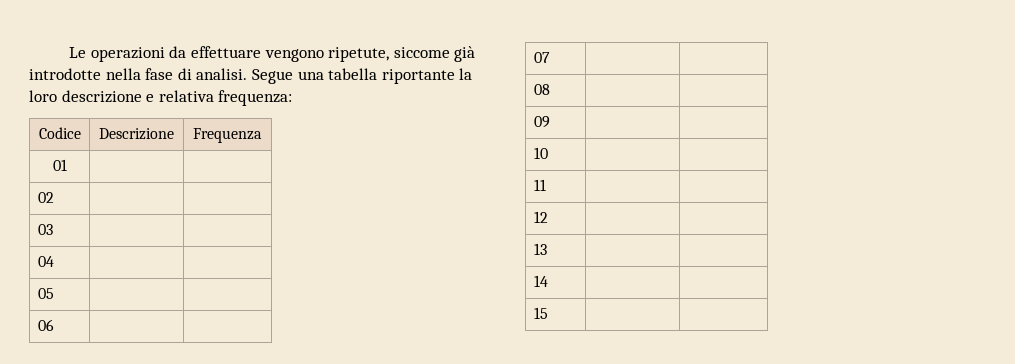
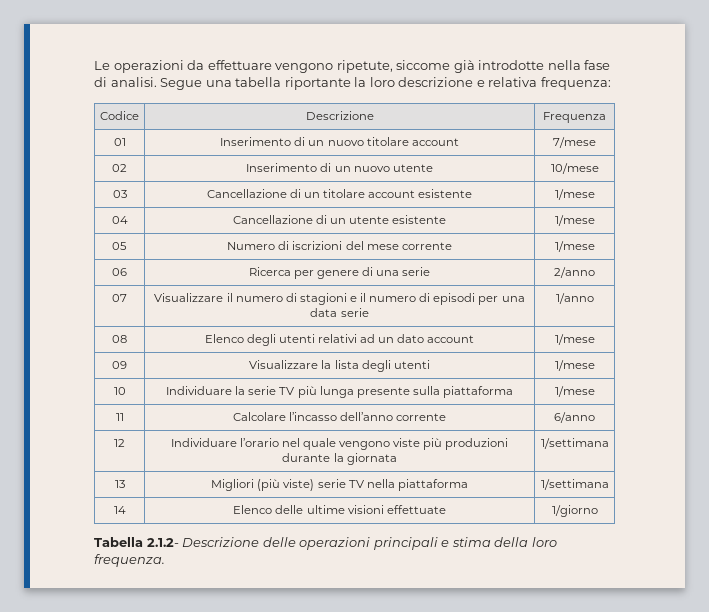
- 01 | |
- 02 | |
- 03 | |
- 04 | |
- 05 | |
- 06 | |
- 07 | |
- 08 | |
- 09 | |
- 10 | |
- 11 | |
- 12 | |
- 13 | |
- 14 | |
- 15 | |
+ 01 | Inserimento di un nuovo titolare account | 7/mese
+ 02 | Inserimento di un nuovo utente | 10/mese
+ 03 | Cancellazione di un titolare account esistente | 1/mese
+ 04 | Cancellazione di un utente esistente | 1/mese
+ 05 | Numero di iscrizioni del mese corrente | 1/mese
+ 06 | Ricerca per genere di una serie | 2/anno
+ 07 | Visualizzare il numero di stagioni e il numero di episodi per una data serie | 1/anno
+ 08 | Elenco degli utenti relativi ad un dato account | 1/mese
+ 09 | Visualizzare la lista degli utenti | 1/mese
+ 10 | Individuare la serie TV più lunga presente sulla piattaforma | 1/mese
+ 11 | Calcolare l’incasso dell’anno corrente | 6/anno
+ 12 | Individuare l’orario nel quale vengono viste più produzioni durante la giornata | 1/settimana
+ 13 | Migliori (più viste) serie TV nella piattaforma | 1/settimana
+ 14 | Elenco delle ultime visioni effettuate | 1/giorno
+ Tabella 2.1.2- Descrizione delle operazioni principali e stima della loro frequenza.

